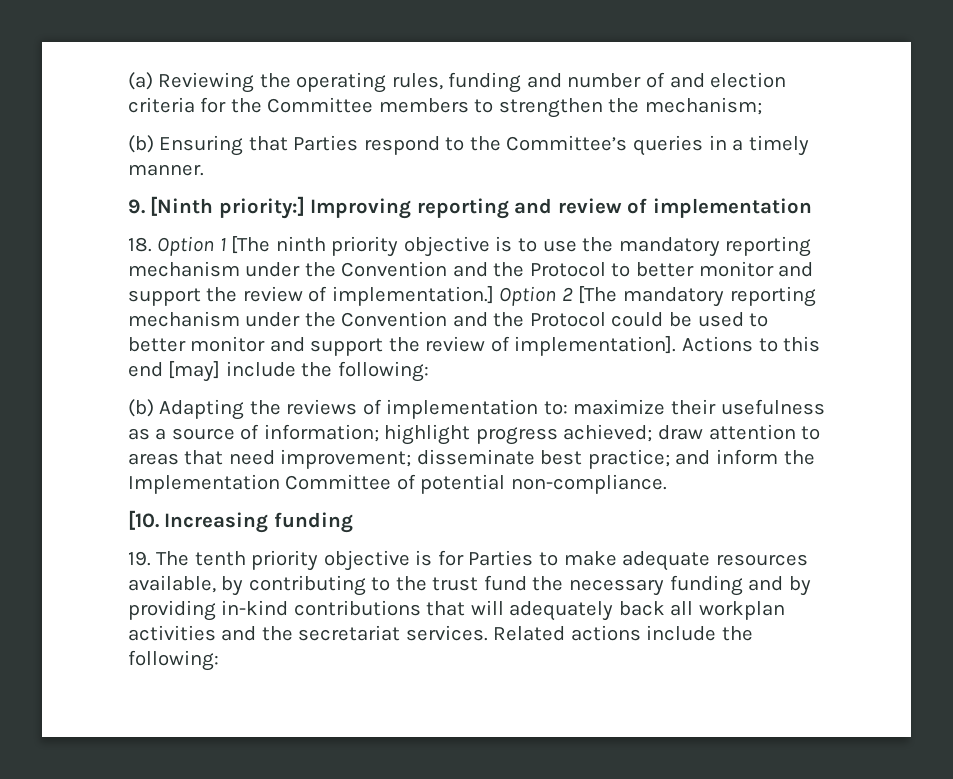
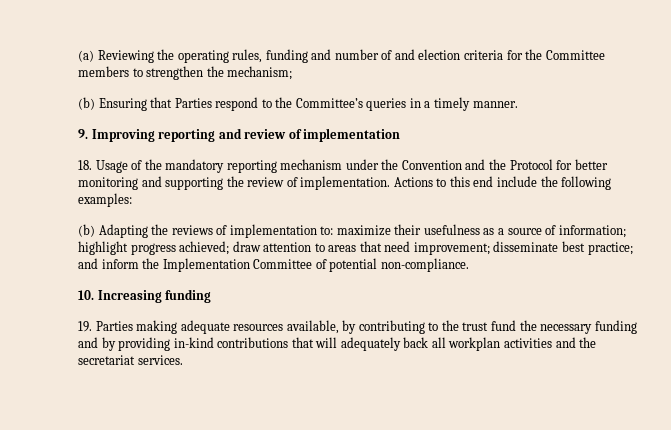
- 9. [Ninth priority:] Improving reporting and review of implementation
+ 9. Improving reporting and review of implementation
- 18. Option 1 [The ninth priority objective is to use the mandatory reporting mechanism under the Convention and the Protocol to better monitor and support the review of implementation.] Option 2 [The mandatory reporting mechanism under the Convention and the Protocol could be used to better monitor and support the review of implementation].
+ 18. Usage of the mandatory reporting mechanism under the Convention and the Protocol for better monitoring and supporting the review of implementation.
- Actions to this end [may] include the following:
+ Actions to this end include the following examples:
- [10. Increasing funding
+ 10. Increasing funding
- 19. The tenth priority objective is for Parties to make adequate resources available, by contributing to the trust fund the necessary funding and by providing in-kind contributions that will adequately back all workplan activities and the secretariat services. Related actions include the following:
+ 19. Parties making adequate resources available, by contributing to the trust fund the necessary funding and by providing in-kind contributions that will adequately back all workplan activities and the secretariat services.

